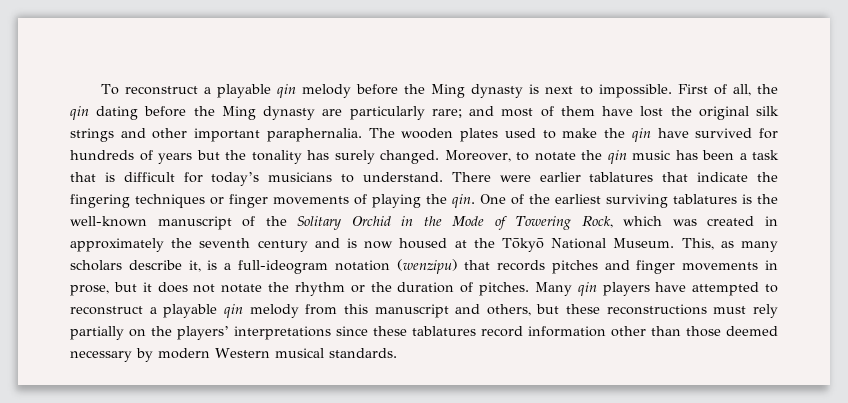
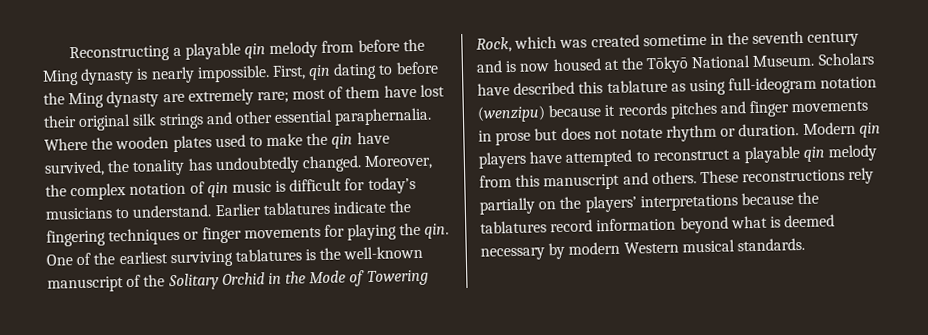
- To reconstruct a playable qin melody before the Ming dynasty is next to impossible. First of all, the qin dating before the Ming dynasty are particularly rare; and most of them have lost the original silk strings and other important paraphernalia. The wooden plates used to make the qin have survived for hundreds of years but the tonality has surely changed.
+ Reconstructing a playable qin melody from before the Ming dynasty is nearly impossible. First, qin dating to before the Ming dynasty are extremely rare; most of them have lost their original silk strings and other essential paraphernalia. Where the wooden plates used to make the qin have survived, the tonality has undoubtedly changed.
- Moreover, to notate the qin music has been a task that is difficult for today’s musicians to understand.
+ Moreover, the complex notation of qin music is difficult for today’s musicians to understand.
- There were earlier tablatures that indicate the fingering techniques or finger movements of playing the qin.
+ Earlier tablatures indicate the fingering techniques or finger movements for playing the qin.
- One of the earliest surviving tablatures is the well-known manuscript of the Solitary Orchid in the Mode of Towering Rock, which was created in approximately the seventh century and is now housed at the Tōkyō National Museum.
+ One of the earliest surviving tablatures is the well-known manuscript of the Solitary Orchid in the Mode of Towering Rock, which was created sometime in the seventh century and is now housed at the Tōkyō National Museum.
- This, as many scholars describe it, is a full-ideogram notation (wenzipu) that records pitches and finger movements in prose, but it does not notate the rhythm or the duration of pitches. Many qin players have attempted to reconstruct a playable qin melody from this manuscript and others, but these reconstructions must rely partially on the players’ interpretations since these tablatures record information other than those deemed necessary by modern Western musical standards.
+ Scholars have described this tablature as using full-ideogram notation (wenzipu) because it records pitches and finger movements in prose but does not notate rhythm or duration. Modern qin players have attempted to reconstruct a playable qin melody from this manuscript and others. These reconstructions rely partially on the players’ interpretations because the tablatures record information beyond what is deemed necessary by modern Western musical standards.

